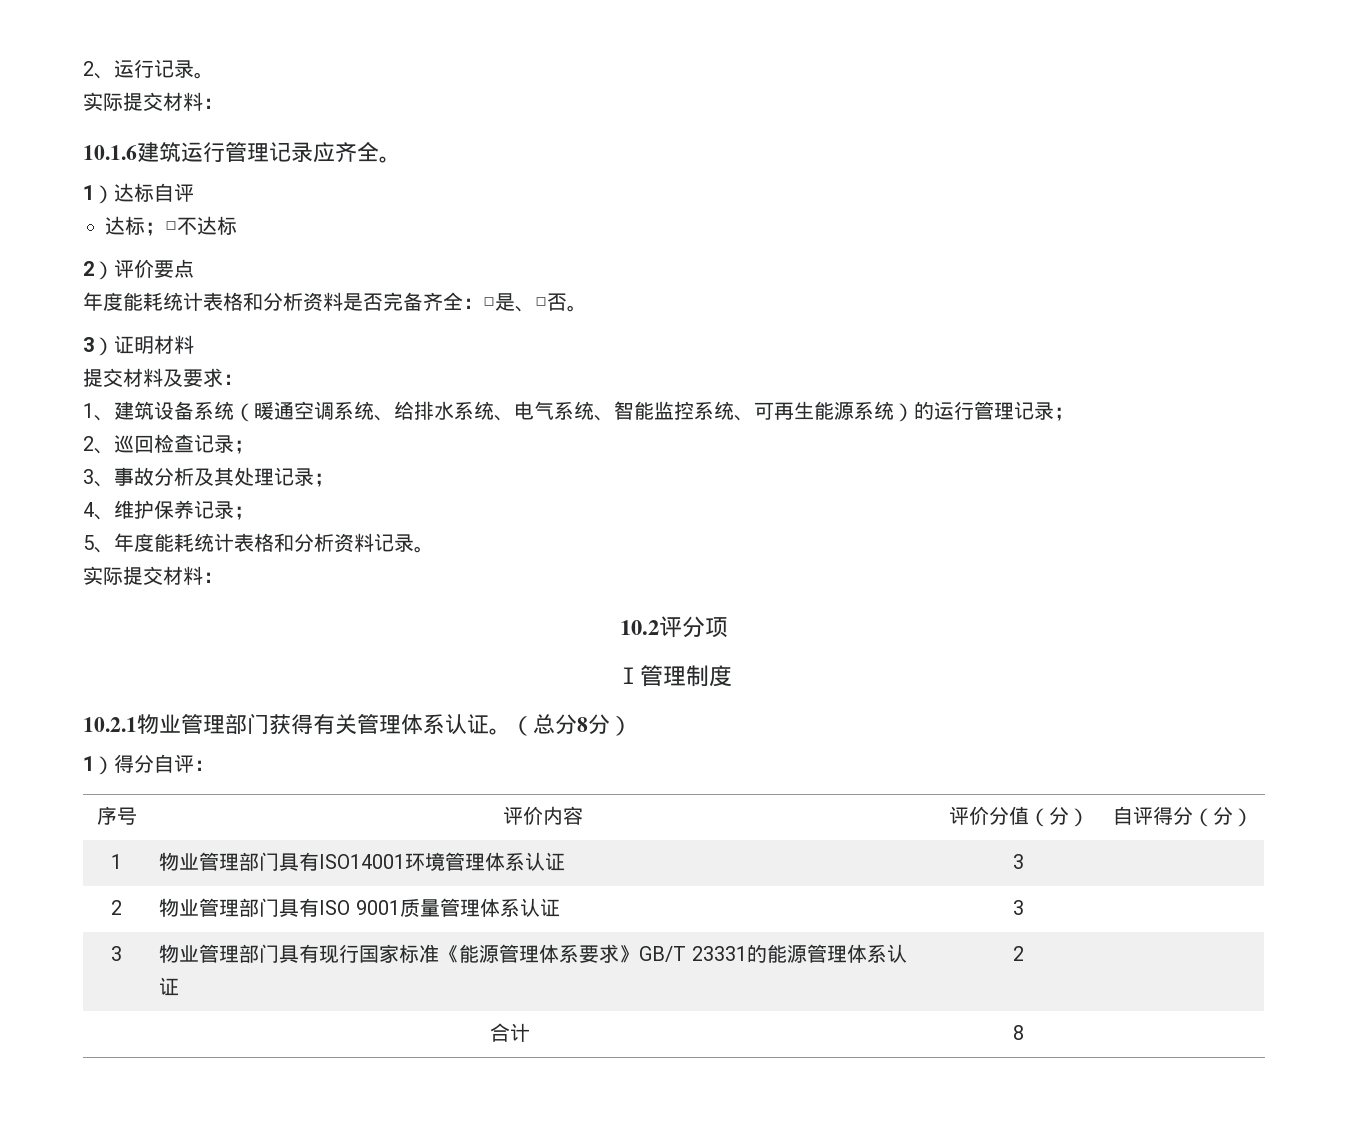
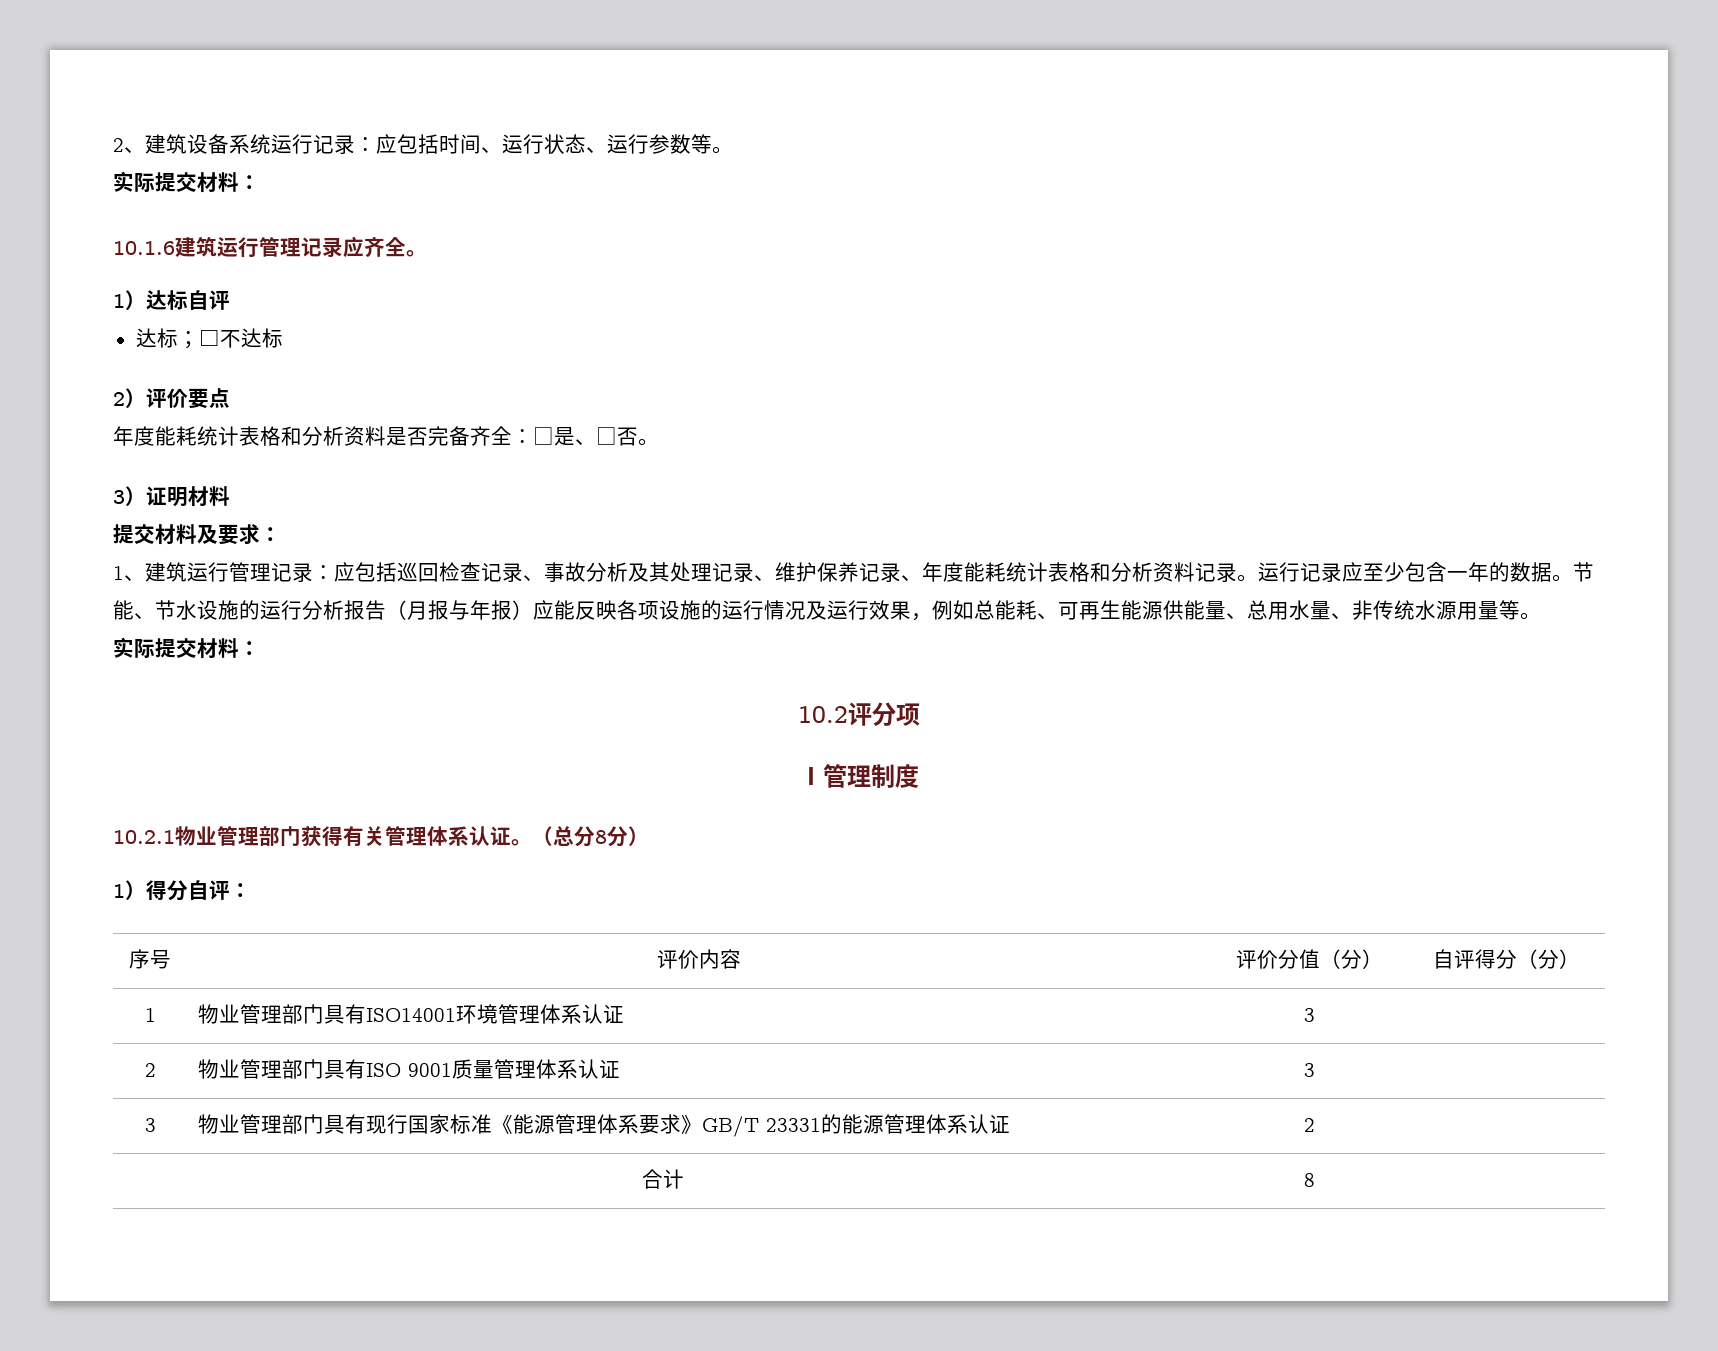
- 2、运行记录。
+ 2、建筑设备系统运行记录：应包括时间、运行状态、运行参数等。
- 1、建筑设备系统（暖通空调系统、给排水系统、电气系统、智能监控系统、可再生能源系统）的运行管理记录；
- 2、巡回检查记录；
- 3、事故分析及其处理记录；
- 4、维护保养记录；
- 5、年度能耗统计表格和分析资料记录。
+ 1、建筑运行管理记录：应包括巡回检查记录、事故分析及其处理记录、维护保养记录、年度能耗统计表格和分析资料记录。运行记录应至少包含一年的数据。节能、节水设施的运行分析报告（月报与年报）应能反映各项设施的运行情况及运行效果，例如总能耗、可再生能源供能量、总用水量、非传统水源用量等。

